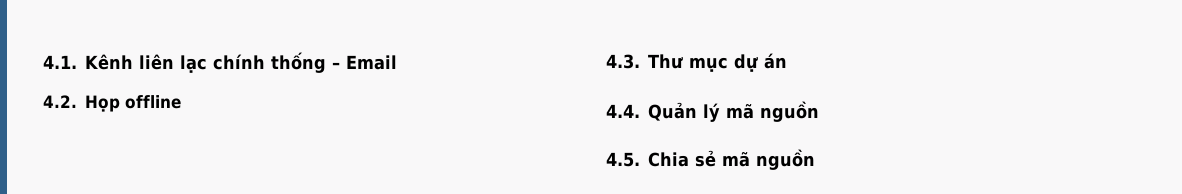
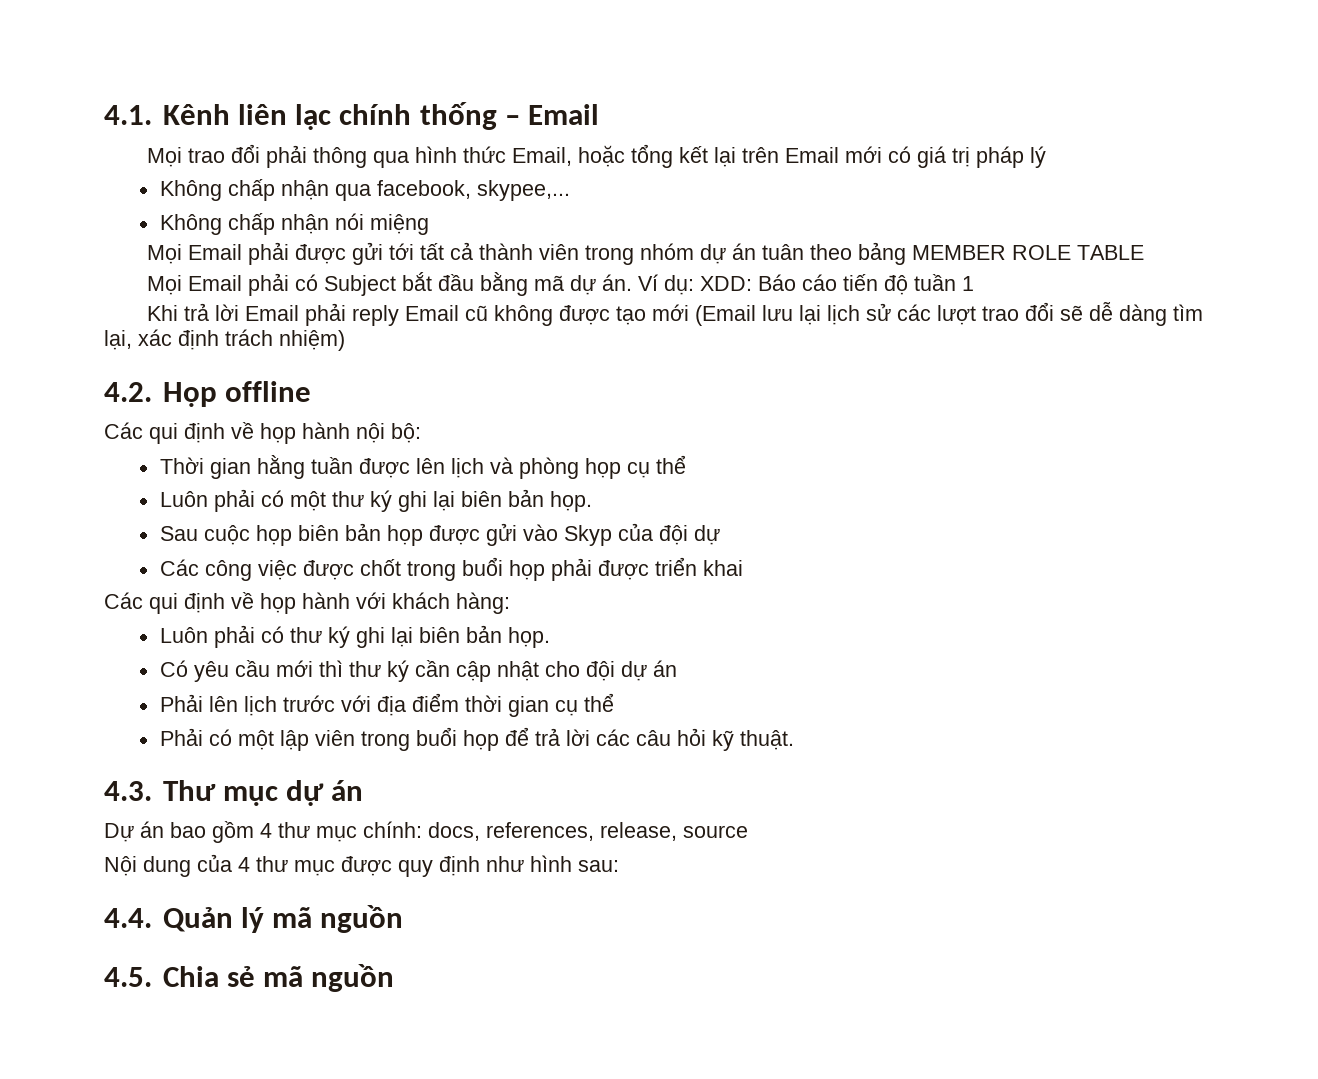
+ Mọi trao đổi phải thông qua hình thức Email, hoặc tổng kết lại trên Email mới có giá trị pháp lý
+ Không chấp nhận qua facebook, skypee,...
+ Không chấp nhận nói miệng
+ Mọi Email phải được gửi tới tất cả thành viên trong nhóm dự án tuân theo bảng MEMBER ROLE TABLE
+ Mọi Email phải có Subject bắt đầu bằng mã dự án. Ví dụ: XDD: Báo cáo tiến độ tuần 1
+ Khi trả lời Email phải reply Email cũ không được tạo mới (Email lưu lại lịch sử các lượt trao đổi sẽ dễ dàng tìm lại, xác định trách nhiệm)
  4.2. Họp offline
+ Các qui định về họp hành nội bộ:
+ Thời gian hằng tuần được lên lịch và phòng họp cụ thể
+ Luôn phải có một thư ký ghi lại biên bản họp.
+ Sau cuộc họp biên bản họp được gửi vào Skyp của đội dự
+ Các công việc được chốt trong buổi họp phải được triển khai
+ Các qui định về họp hành với khách hàng:
+ Luôn phải có thư ký ghi lại biên bản họp.
+ Có yêu cầu mới thì thư ký cần cập nhật cho đội dự án
+ Phải lên lịch trước với địa điểm thời gian cụ thể
+ Phải có một lập viên trong buổi họp để trả lời các câu hỏi kỹ thuật.
+ Dự án bao gồm 4 thư mục chính: docs, references, release, source
+ Nội dung của 4 thư mục được quy định như hình sau:

